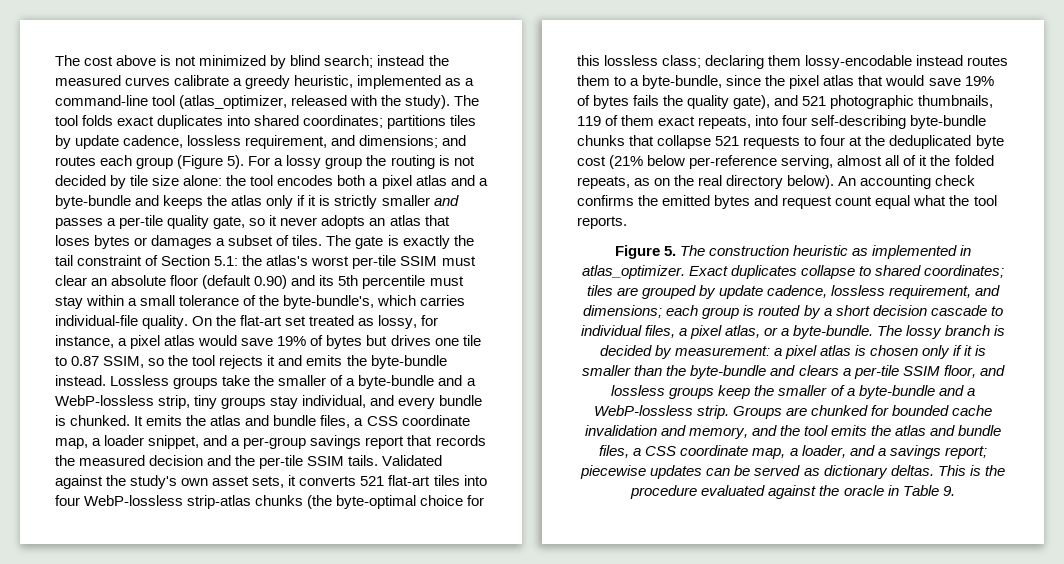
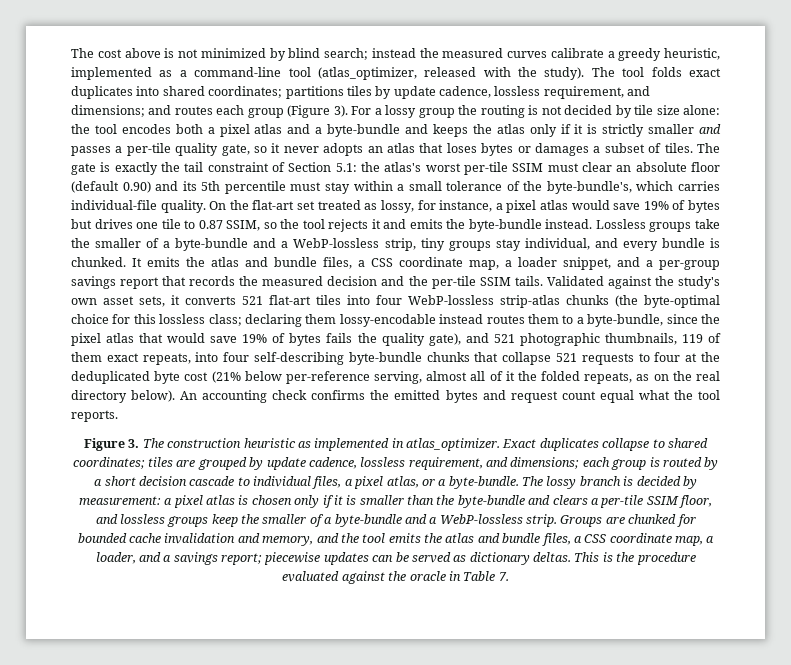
- The tool folds exact duplicates into shared coordinates; partitions tiles by update cadence, lossless requirement, and dimensions; and routes each group (Figure 5).
+ The tool folds exact duplicates into shared coordinates; partitions tiles by update cadence, lossless requirement, and dimensions; and routes each group (Figure 3).
- Figure 5. The construction heuristic as implemented in atlas_optimizer.
+ Figure 3. The construction heuristic as implemented in atlas_optimizer.
- This is the procedure evaluated against the oracle in Table 9.
+ This is the procedure evaluated against the oracle in Table 7.

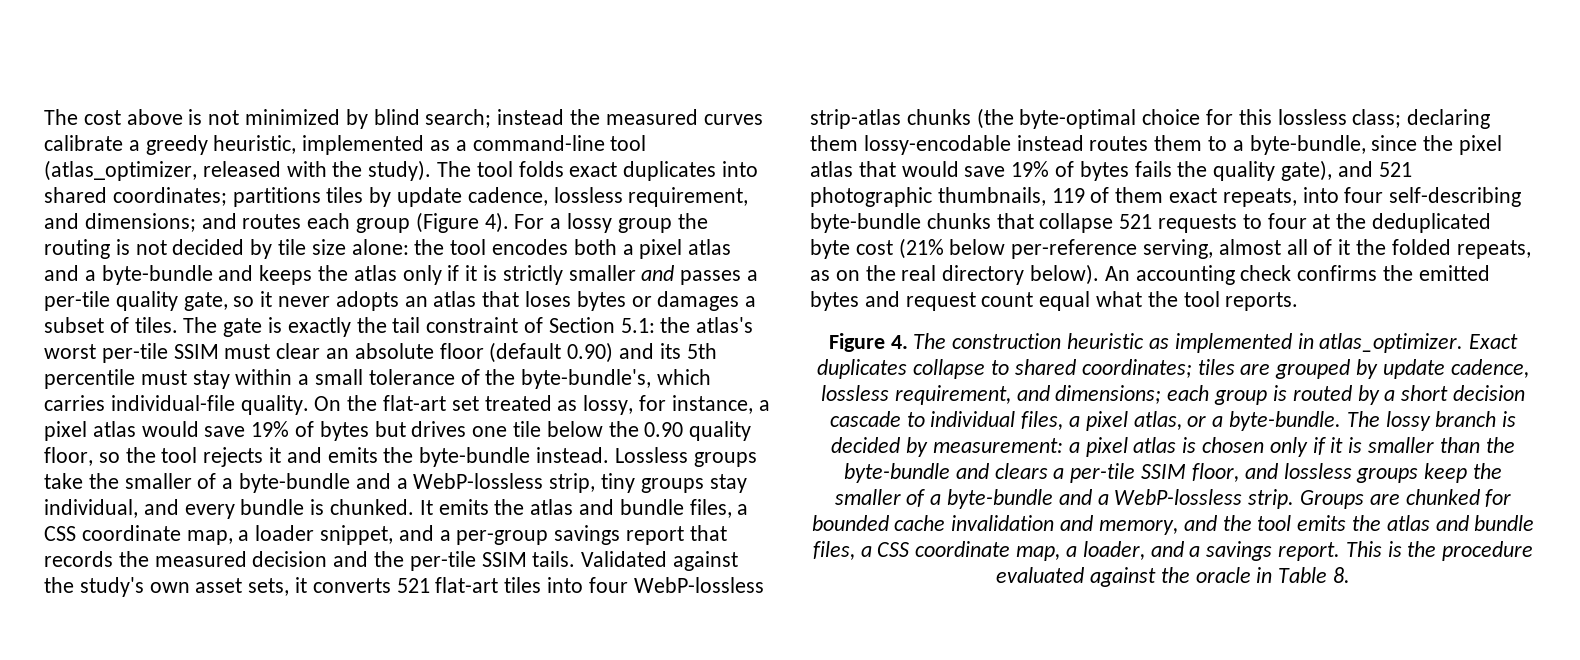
- The tool folds exact duplicates into shared coordinates; partitions tiles by update cadence, lossless requirement, and dimensions; and routes each group (Figure 3).
+ The tool folds exact duplicates into shared coordinates; partitions tiles by update cadence, lossless requirement, and dimensions; and routes each group (Figure 4).
- On the flat-art set treated as lossy, for instance, a pixel atlas would save 19% of bytes but drives one tile to 0.87 SSIM, so the tool rejects it and emits the byte-bundle instead.
+ On the flat-art set treated as lossy, for instance, a pixel atlas would save 19% of bytes but drives one tile below the 0.90 quality floor, so the tool rejects it and emits the byte-bundle instead.
- Figure 3. The construction heuristic as implemented in atlas_optimizer.
+ Figure 4. The construction heuristic as implemented in atlas_optimizer.
- Groups are chunked for bounded cache invalidation and memory, and the tool emits the atlas and bundle files, a CSS coordinate map, a loader, and a savings report; piecewise updates can be served as dictionary deltas.
+ Groups are chunked for bounded cache invalidation and memory, and the tool emits the atlas and bundle files, a CSS coordinate map, a loader, and a savings report.
- This is the procedure evaluated against the oracle in Table 7.
+ This is the procedure evaluated against the oracle in Table 8.

